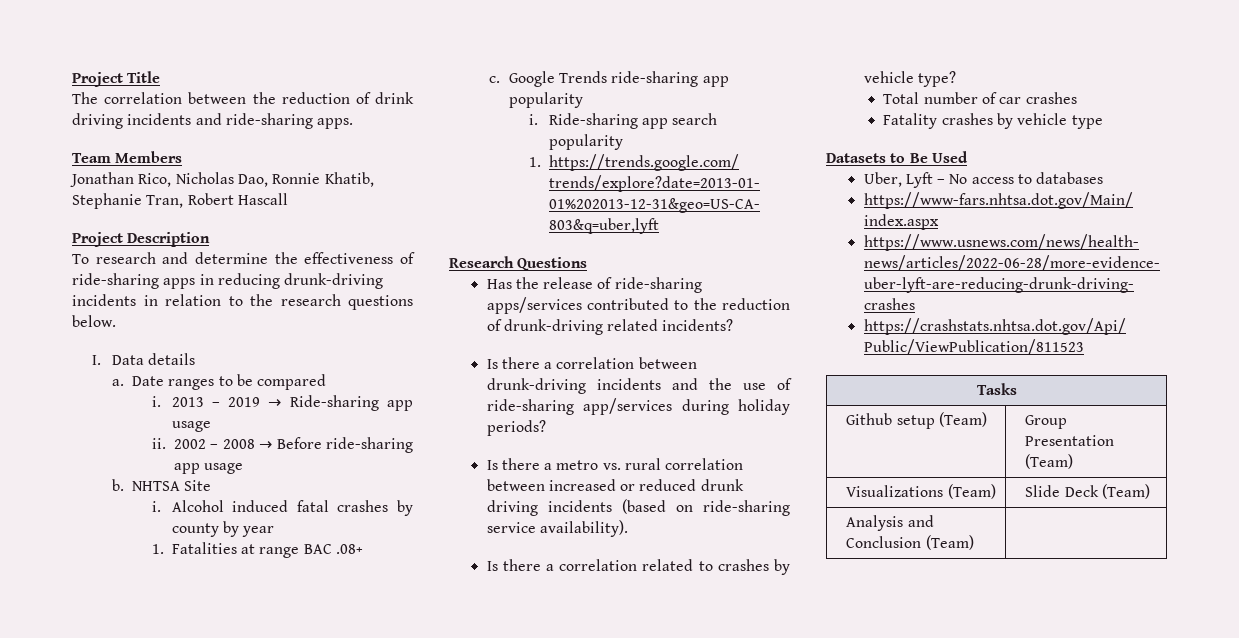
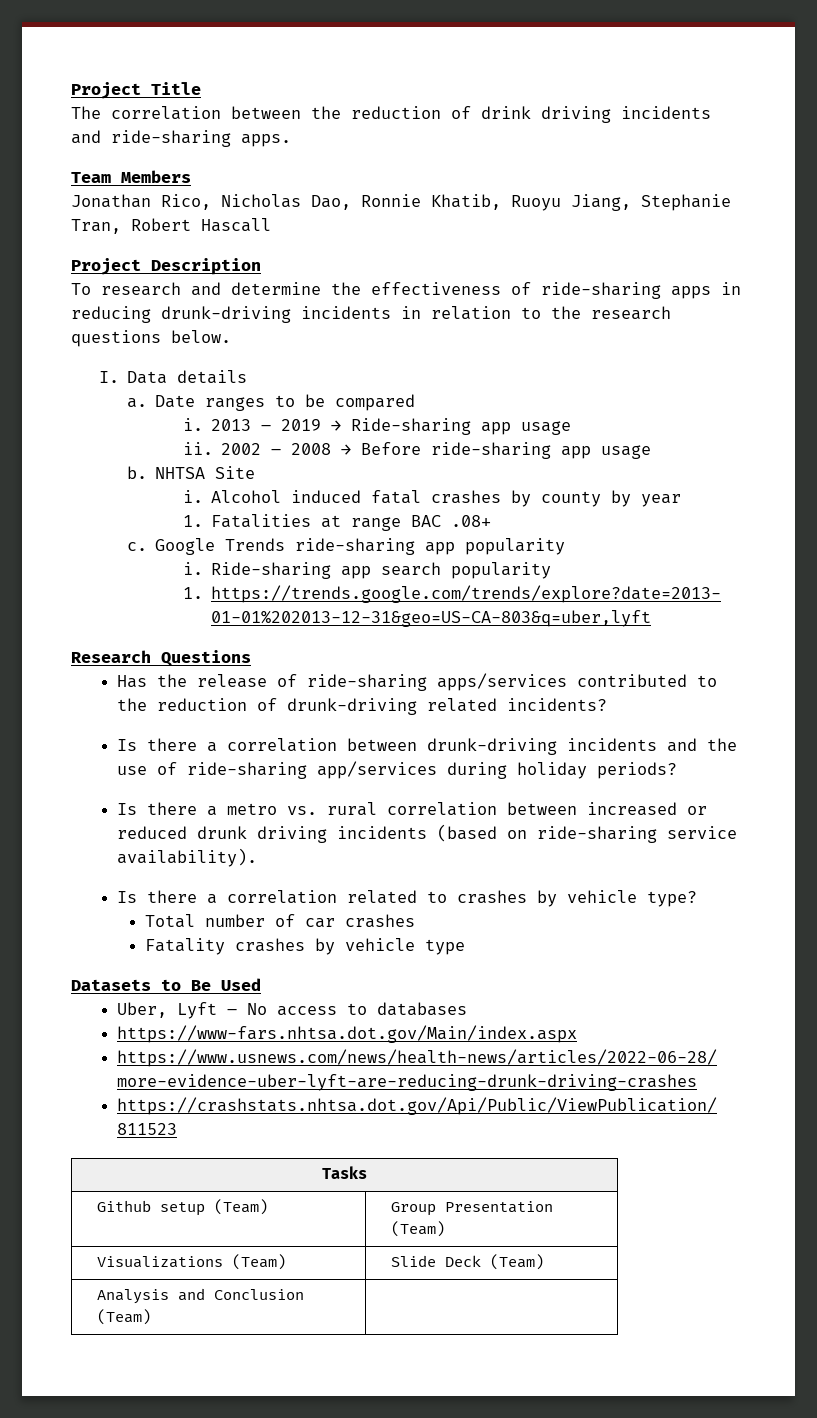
- Jonathan Rico, Nicholas Dao, Ronnie Khatib, Stephanie Tran, Robert Hascall
+ Jonathan Rico, Nicholas Dao, Ronnie Khatib, Ruoyu Jiang, Stephanie Tran, Robert Hascall

